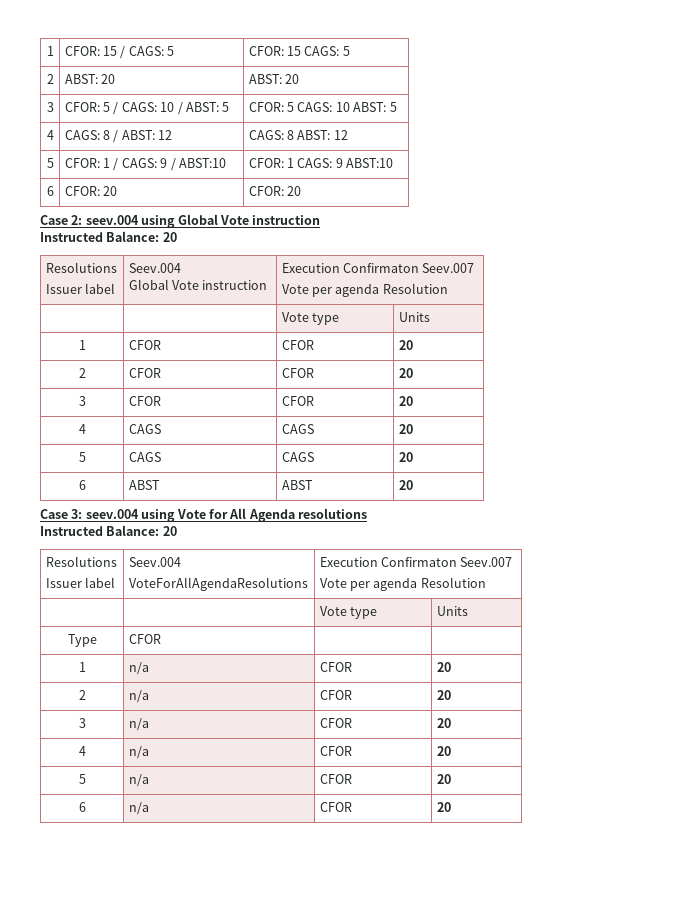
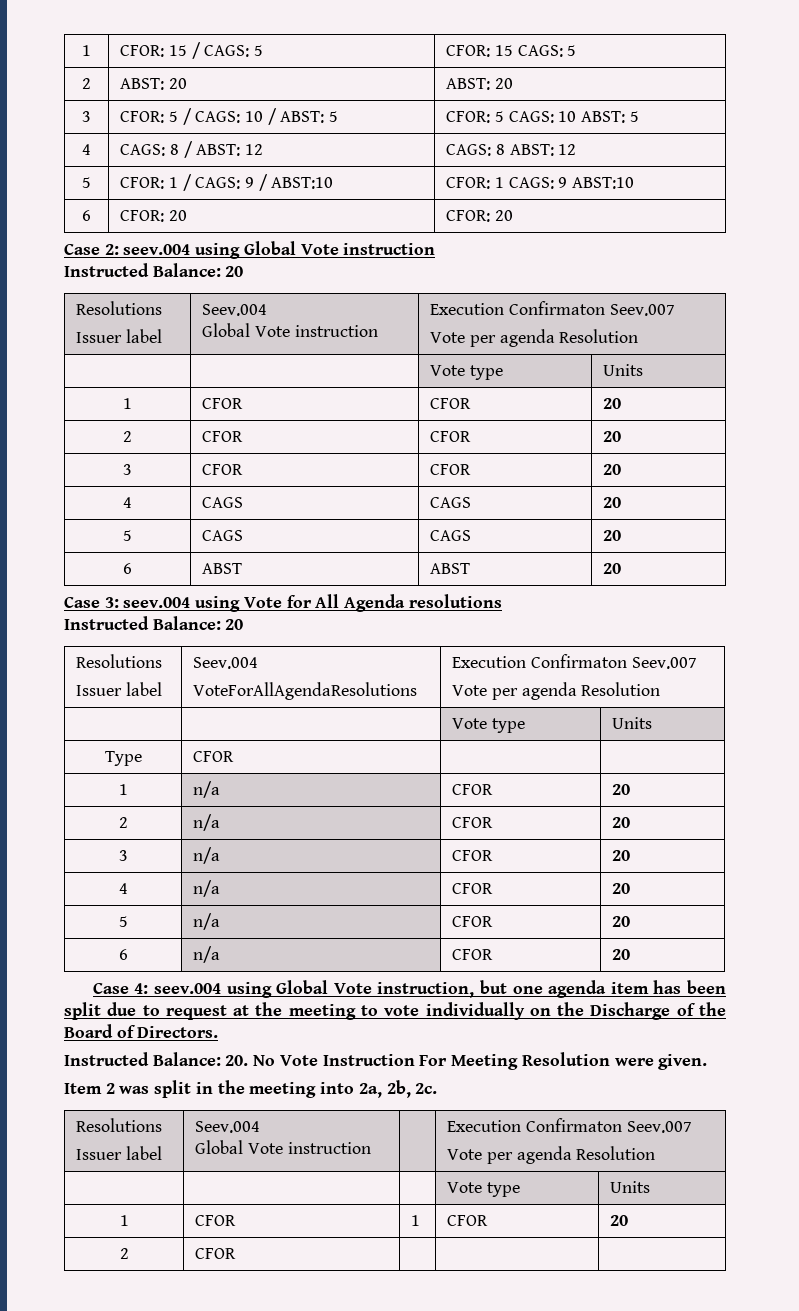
+ Case 4: seev.004 using Global Vote instruction, but one agenda item has been split due to request at the meeting to vote individually on the Discharge of the Board of Directors.
+ Instructed Balance: 20. No Vote Instruction For Meeting Resolution were given.
+ Item 2 was split in the meeting into 2a, 2b, 2c.
+ Resolutions
+ Issuer label | Seev.004
+ Global Vote instruction | | Execution Confirmaton Seev.007
+ Vote per agenda Resolution
+ | | | Vote type | Units
+ 1 | CFOR | 1 | CFOR | 20
+ 2 | CFOR | | |

